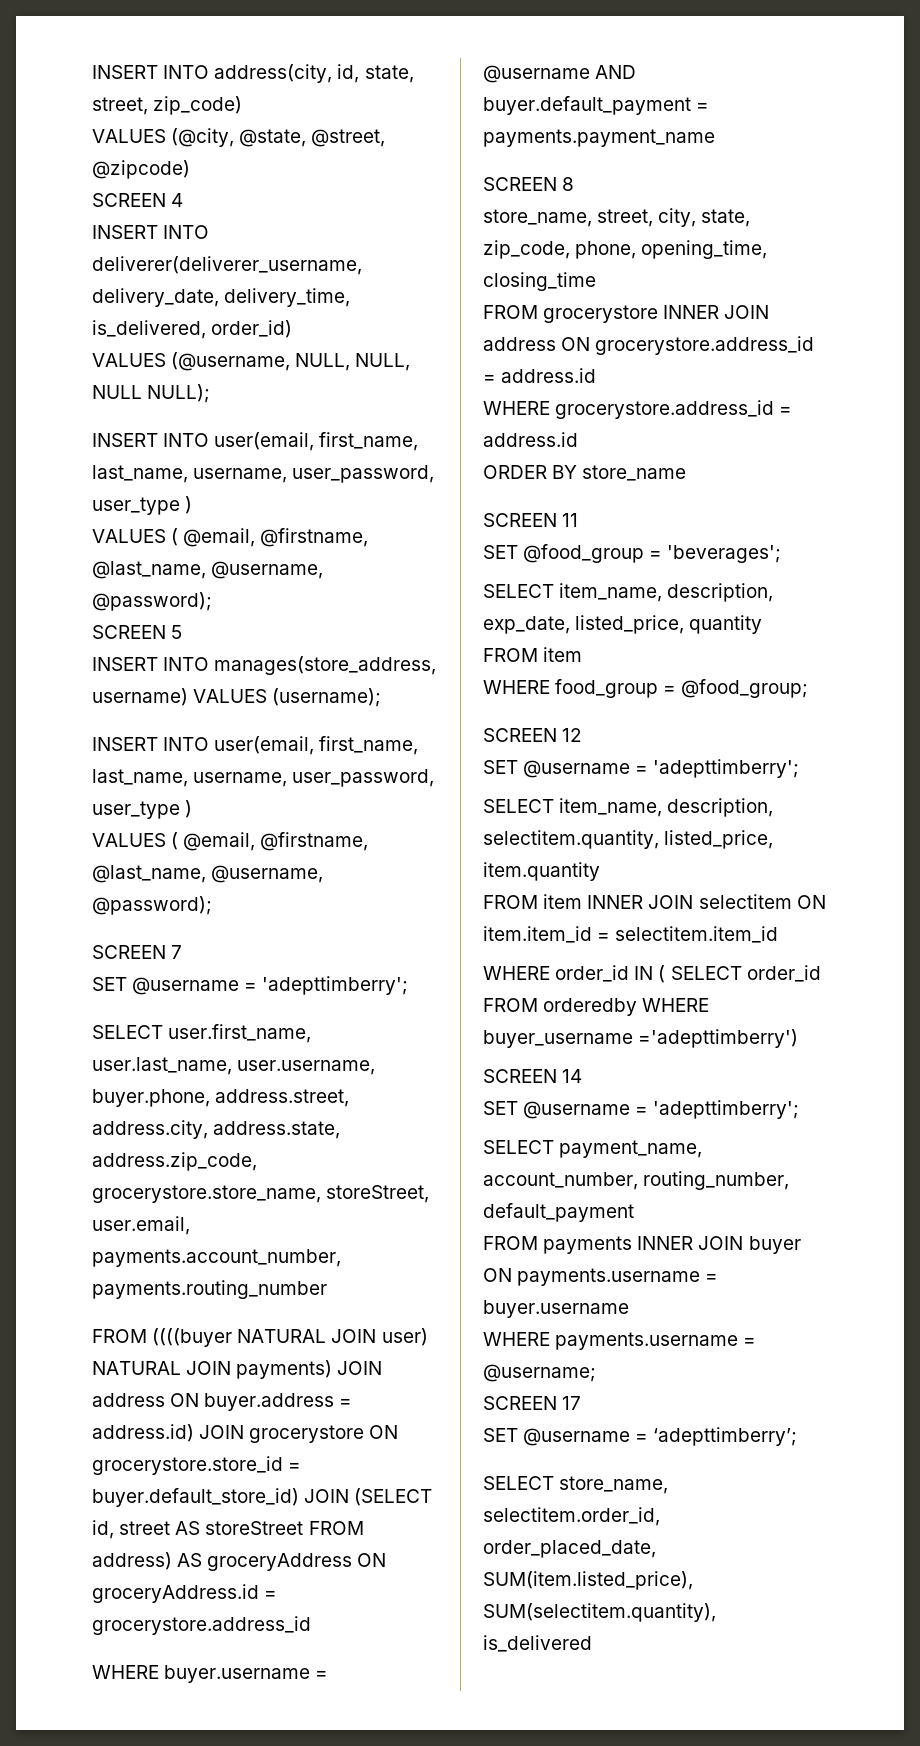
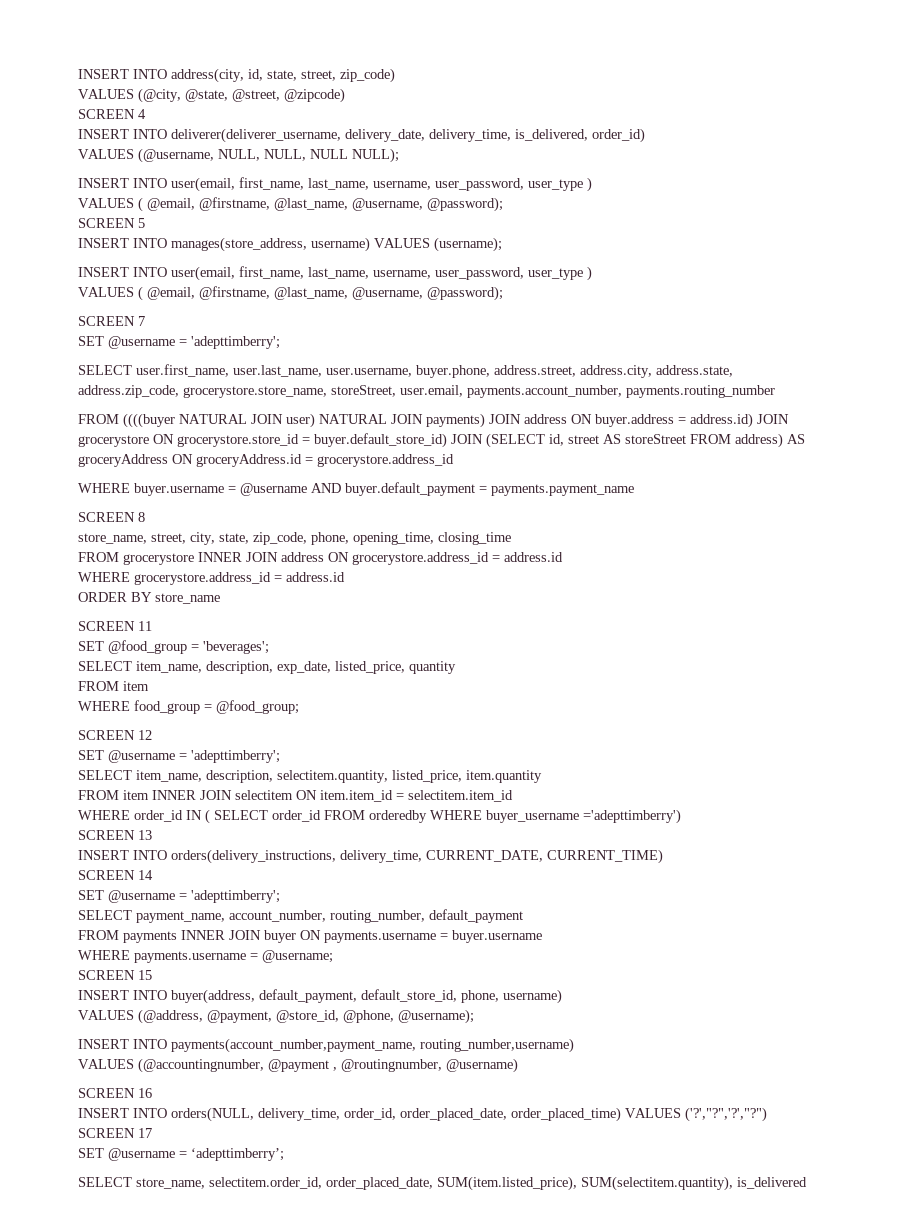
+ SCREEN 13
+ INSERT INTO orders(delivery_instructions, delivery_time, CURRENT_DATE, CURRENT_TIME)
+ SCREEN 15
+ INSERT INTO buyer(address, default_payment, default_store_id, phone, username)
+ VALUES (@address, @payment, @store_id, @phone, @username);
+ INSERT INTO payments(account_number,payment_name, routing_number,username)
+ VALUES (@accountingnumber, @payment , @routingnumber, @username)
+ SCREEN 16
+ INSERT INTO orders(NULL, delivery_time, order_id, order_placed_date, order_placed_time) VALUES ('?',"?",'?',"?")

